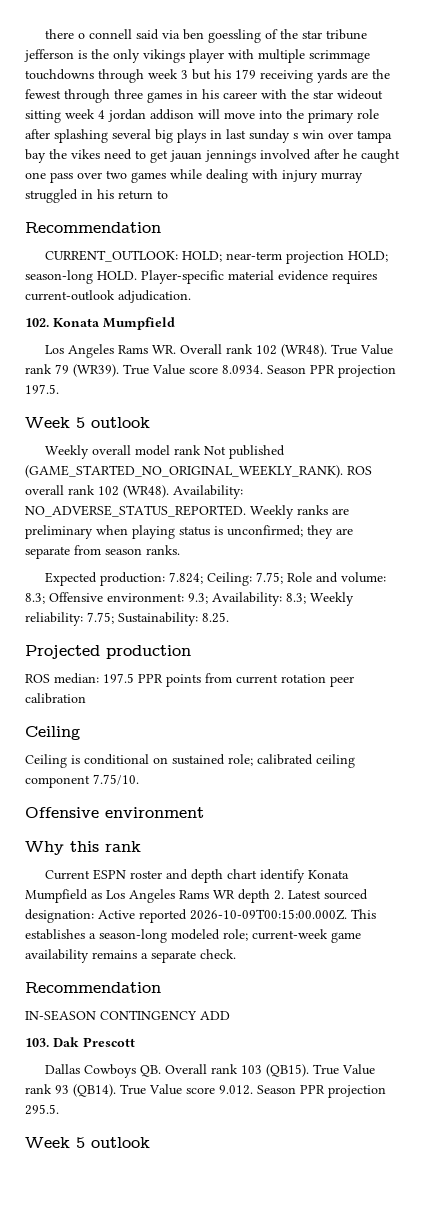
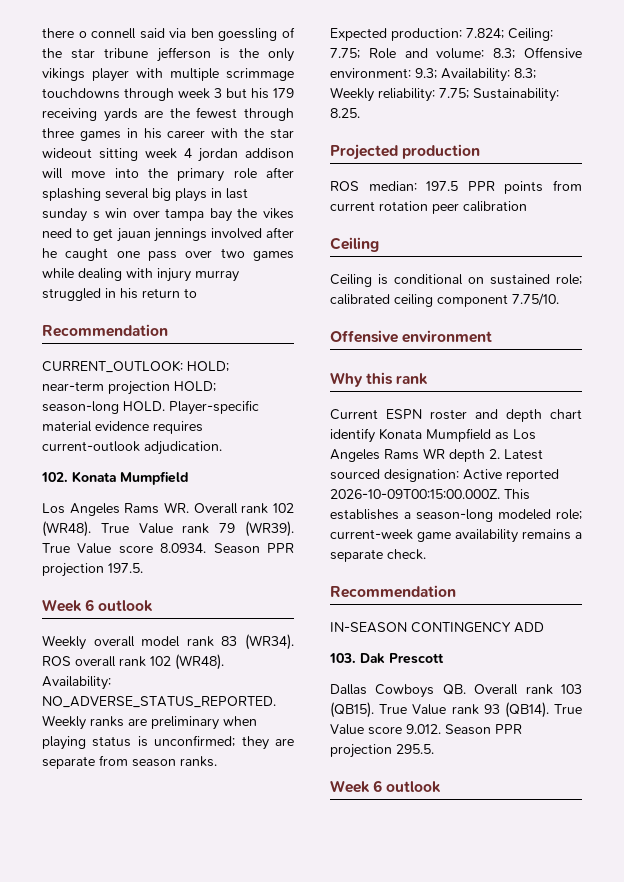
  True Value score 8.0934. Season PPR projection 197.5.
- Week 5 outlook
+ Week 6 outlook
- Weekly overall model rank Not published (GAME_STARTED_NO_ORIGINAL_WEEKLY_RANK).
+ Weekly overall model rank 83 (WR34).
  True Value score 9.012. Season PPR projection 295.5.
- Week 5 outlook
+ Week 6 outlook

